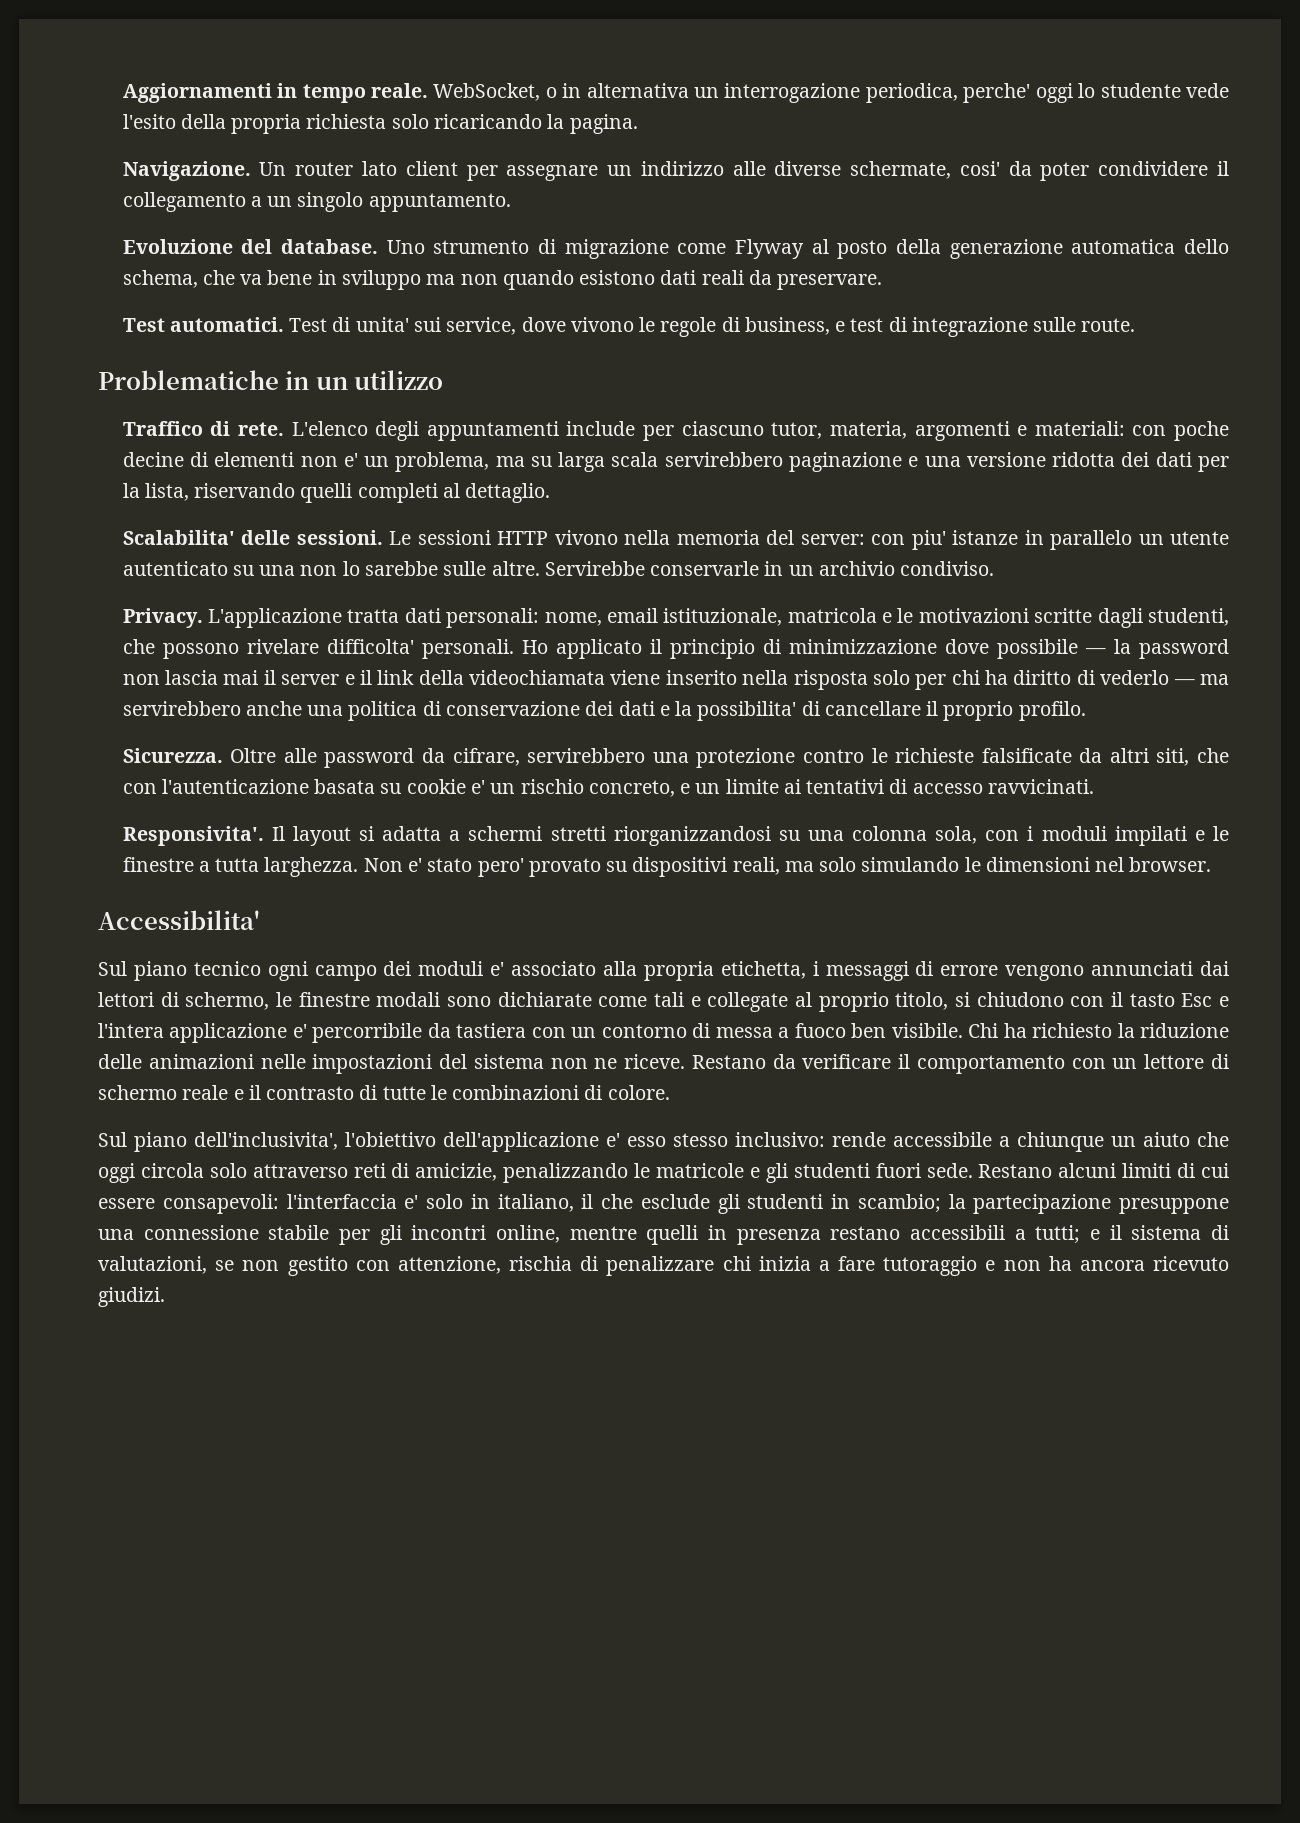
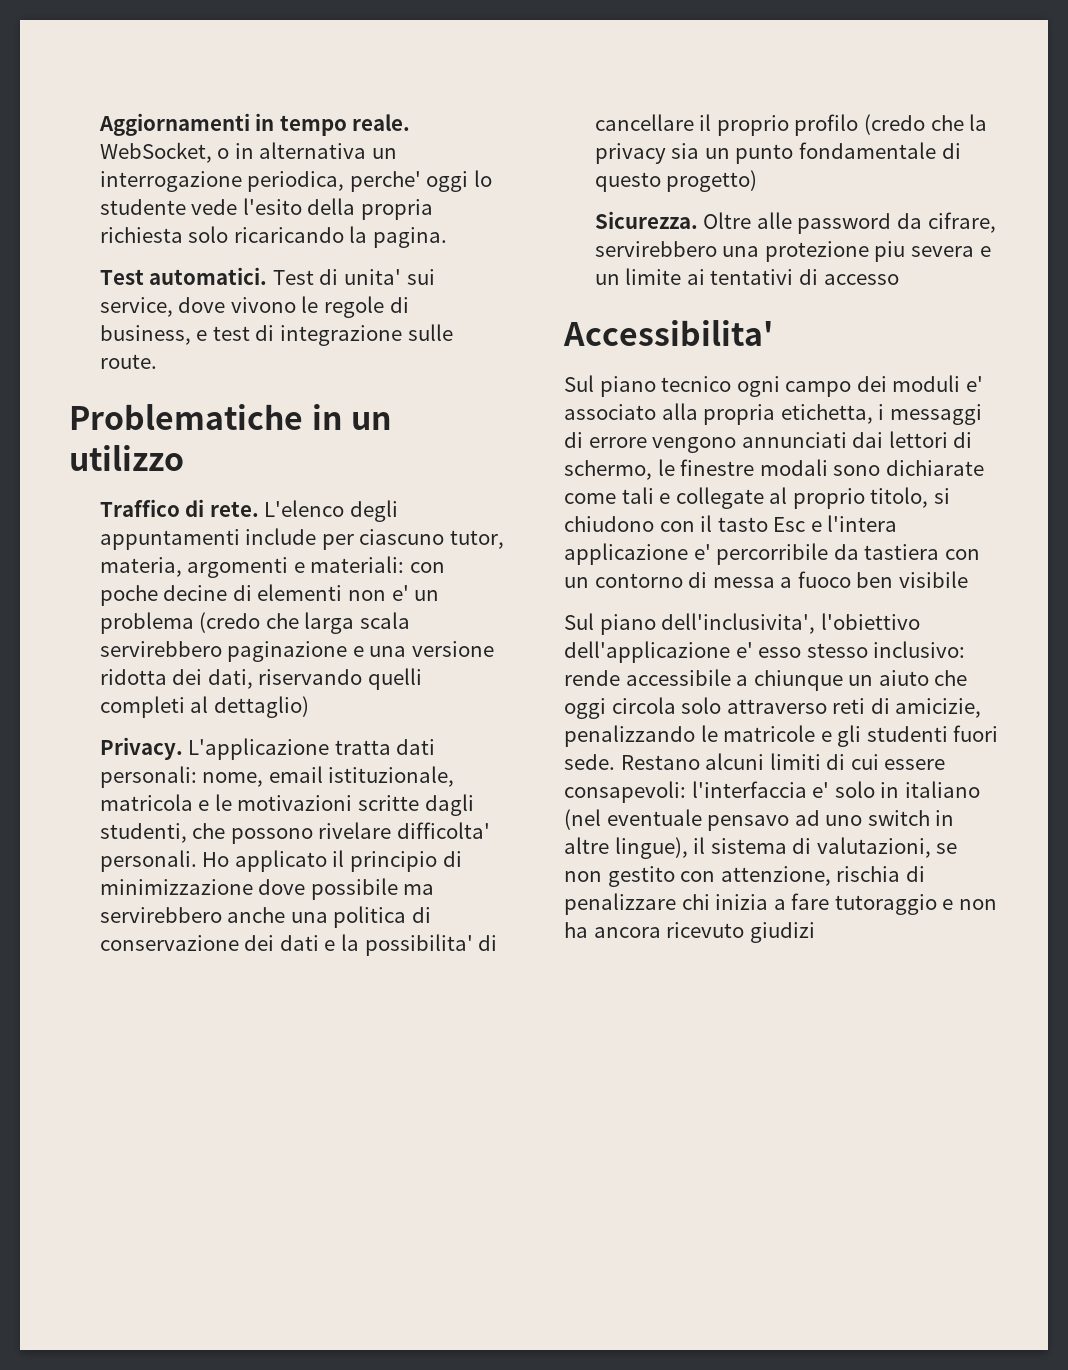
- Navigazione. Un router lato client per assegnare un indirizzo alle diverse schermate, cosi' da poter condividere il collegamento a un singolo appuntamento.
- Evoluzione del database. Uno strumento di migrazione come Flyway al posto della generazione automatica dello schema, che va bene in sviluppo ma non quando esistono dati reali da preservare.
- L'elenco degli appuntamenti include per ciascuno tutor, materia, argomenti e materiali: con poche decine di elementi non e' un problema, ma su larga scala servirebbero paginazione e una versione ridotta dei dati per la lista, riservando quelli completi al dettaglio.
- Scalabilita' delle sessioni. Le sessioni HTTP vivono nella memoria del server: con piu' istanze in parallelo un utente autenticato su una non lo sarebbe sulle altre. Servirebbe conservarle in un archivio condiviso.
+ L'elenco degli appuntamenti include per ciascuno tutor, materia, argomenti e materiali: con poche decine di elementi non e' un problema (credo che larga scala servirebbero paginazione e una versione ridotta dei dati, riservando quelli completi al dettaglio)
- Ho applicato il principio di minimizzazione dove possibile — la password non lascia mai il server e il link della videochiamata viene inserito nella risposta solo per chi ha diritto di vederlo — ma servirebbero anche una politica di conservazione dei dati e la possibilita' di cancellare il proprio profilo.
+ Ho applicato il principio di minimizzazione dove possibile ma servirebbero anche una politica di conservazione dei dati e la possibilita' di cancellare il proprio profilo (credo che la privacy sia un punto fondamentale di questo progetto)
- Oltre alle password da cifrare, servirebbero una protezione contro le richieste falsificate da altri siti, che con l'autenticazione basata su cookie e' un rischio concreto, e un limite ai tentativi di accesso ravvicinati.
- Responsivita'. Il layout si adatta a schermi stretti riorganizzandosi su una colonna sola, con i moduli impilati e le finestre a tutta larghezza. Non e' stato pero' provato su dispositivi reali, ma solo simulando le dimensioni nel browser.
+ Oltre alle password da cifrare, servirebbero una protezione piu severa e un limite ai tentativi di accesso
- Sul piano tecnico ogni campo dei moduli e' associato alla propria etichetta, i messaggi di errore vengono annunciati dai lettori di schermo, le finestre modali sono dichiarate come tali e collegate al proprio titolo, si chiudono con il tasto Esc e l'intera applicazione e' percorribile da tastiera con un contorno di messa a fuoco ben visibile. Chi ha richiesto la riduzione delle animazioni nelle impostazioni del sistema non ne riceve. Restano da verificare il comportamento con un lettore di schermo reale e il contrasto di tutte le combinazioni di colore.
+ Sul piano tecnico ogni campo dei moduli e' associato alla propria etichetta, i messaggi di errore vengono annunciati dai lettori di schermo, le finestre modali sono dichiarate come tali e collegate al proprio titolo, si chiudono con il tasto Esc e l'intera applicazione e' percorribile da tastiera con un contorno di messa a fuoco ben visibile
- Restano alcuni limiti di cui essere consapevoli: l'interfaccia e' solo in italiano, il che esclude gli studenti in scambio; la partecipazione presuppone una connessione stabile per gli incontri online, mentre quelli in presenza restano accessibili a tutti; e il sistema di valutazioni, se non gestito con attenzione, rischia di penalizzare chi inizia a fare tutoraggio e non ha ancora ricevuto giudizi.
+ Restano alcuni limiti di cui essere consapevoli: l'interfaccia e' solo in italiano (nel eventuale pensavo ad uno switch in altre lingue), il sistema di valutazioni, se non gestito con attenzione, rischia di penalizzare chi inizia a fare tutoraggio e non ha ancora ricevuto giudizi

